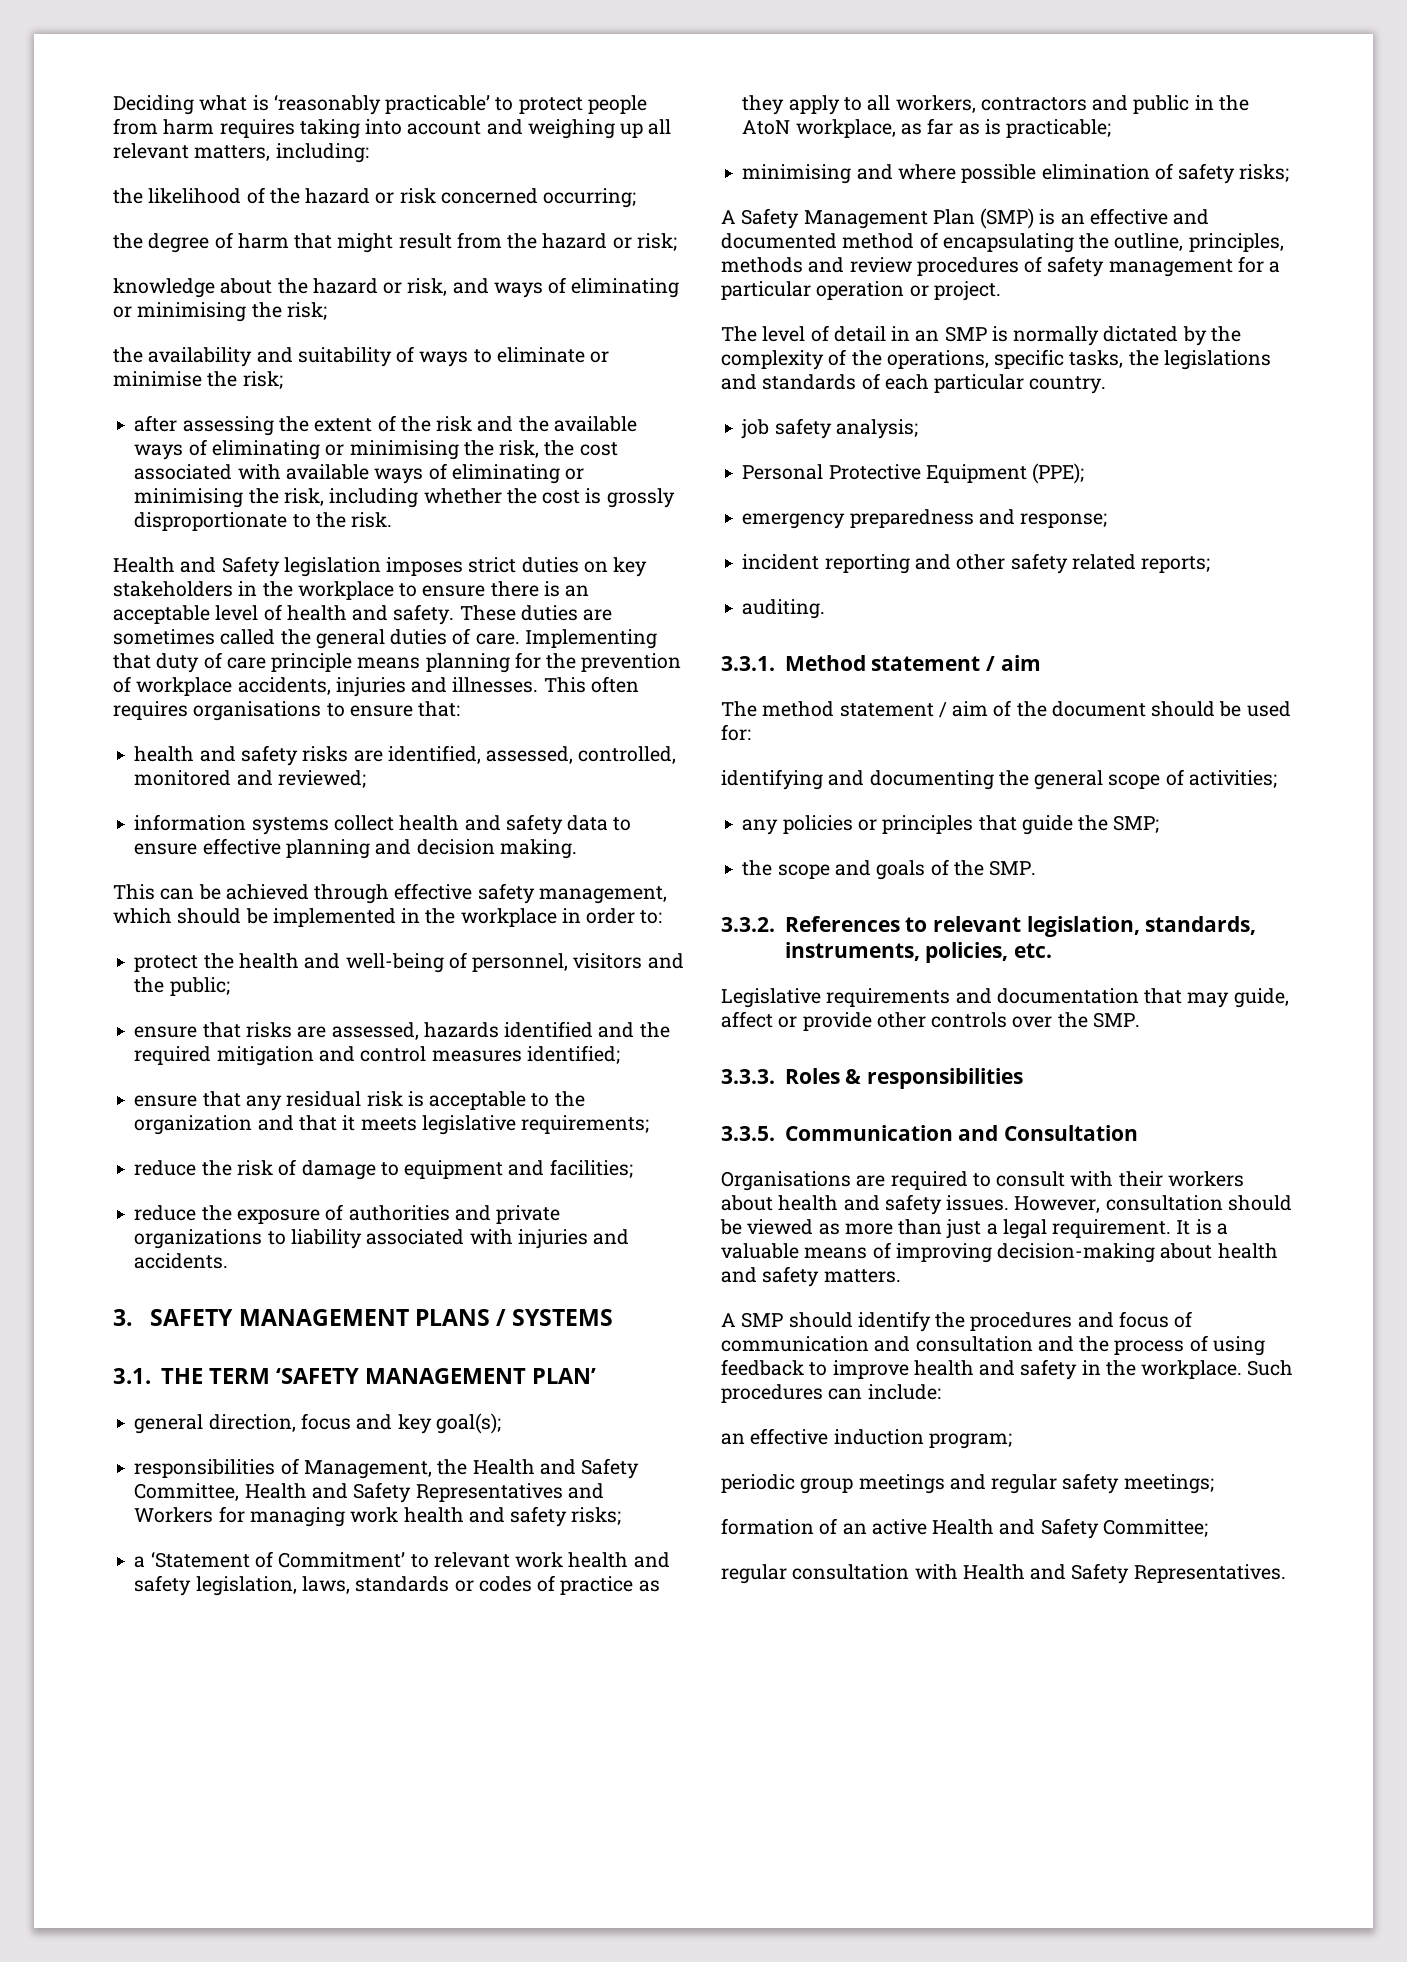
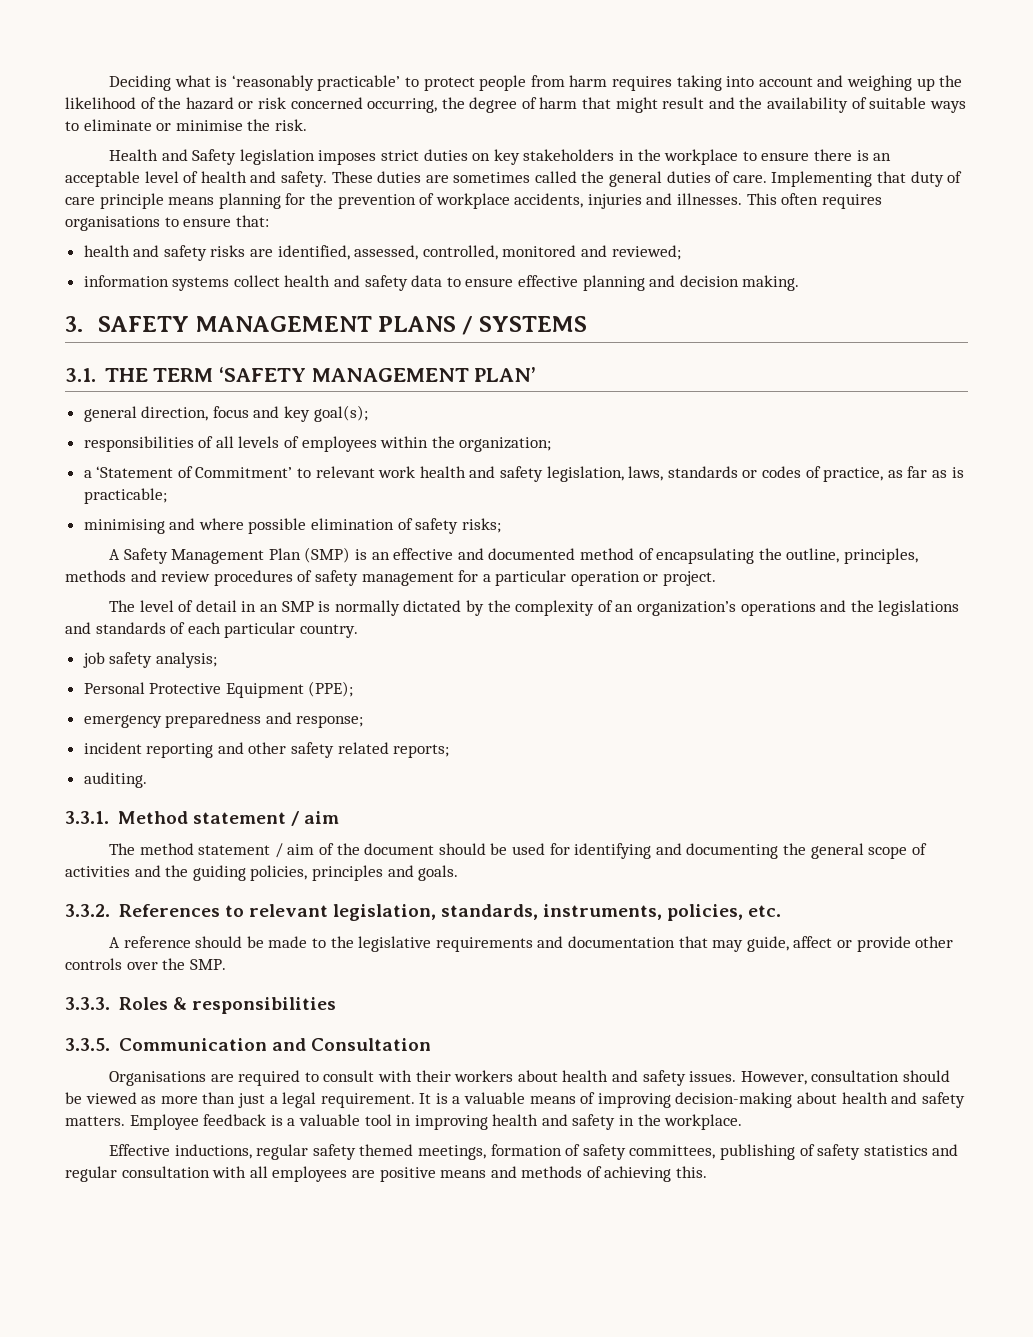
- Deciding what is ‘reasonably practicable’ to protect people from harm requires taking into account and weighing up all relevant matters, including:
- the likelihood of the hazard or risk concerned occurring;
- the degree of harm that might result from the hazard or risk;
- knowledge about the hazard or risk, and ways of eliminating or minimising the risk;
- the availability and suitability of ways to eliminate or minimise the risk;
- after assessing the extent of the risk and the available ways of eliminating or minimising the risk, the cost associated with available ways of eliminating or minimising the risk, including whether the cost is grossly disproportionate to the risk.
+ Deciding what is ‘reasonably practicable’ to protect people from harm requires taking into account and weighing up the likelihood of the hazard or risk concerned occurring, the degree of harm that might result and the availability of suitable ways to eliminate or minimise the risk.
- This can be achieved through effective safety management, which should be implemented in the workplace in order to:
- protect the health and well-being of personnel, visitors and the public;
- ensure that risks are assessed, hazards identified and the required mitigation and control measures identified;
- ensure that any residual risk is acceptable to the organization and that it meets legislative requirements;
- reduce the risk of damage to equipment and facilities;
- reduce the exposure of authorities and private organizations to liability associated with injuries and accidents.
- responsibilities of Management, the Health and Safety Committee, Health and Safety Representatives and Workers for managing work health and safety risks;
+ responsibilities of all levels of employees within the organization;
- a ‘Statement of Commitment’ to relevant work health and safety legislation, laws, standards or codes of practice as they apply to all workers, contractors and public in the AtoN workplace, as far as is practicable;
+ a ‘Statement of Commitment’ to relevant work health and safety legislation, laws, standards or codes of practice, as far as is practicable;
- The level of detail in an SMP is normally dictated by the complexity of the operations, specific tasks, the legislations and standards of each particular country.
+ The level of detail in an SMP is normally dictated by the complexity of an organization’s operations and the legislations and standards of each particular country.
- The method statement / aim of the document should be used for:
- identifying and documenting the general scope of activities;
- any policies or principles that guide the SMP;
- the scope and goals of the SMP.
+ The method statement / aim of the document should be used for identifying and documenting the general scope of activities and the guiding policies, principles and goals.
- Legislative requirements and documentation that may guide, affect or provide other controls over the SMP.
+ A reference should be made to the legislative requirements and documentation that may guide, affect or provide other controls over the SMP.
- It is a valuable means of improving decision-making about health and safety matters.
- A SMP should identify the procedures and focus of communication and consultation and the process of using feedback to improve health and safety in the workplace. Such procedures can include:
- an effective induction program;
- periodic group meetings and regular safety meetings;
- formation of an active Health and Safety Committee;
- regular consultation with Health and Safety Representatives.
+ It is a valuable means of improving decision-making about health and safety matters. Employee feedback is a valuable tool in improving health and safety in the workplace.
+ Effective inductions, regular safety themed meetings, formation of safety committees, publishing of safety statistics and regular consultation with all employees are positive means and methods of achieving this.

